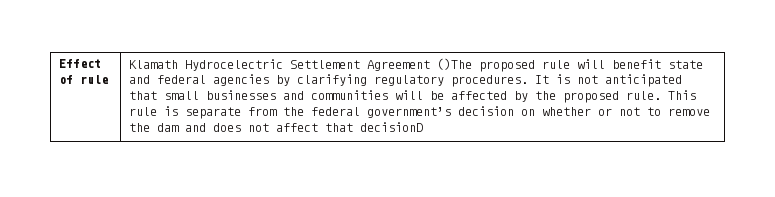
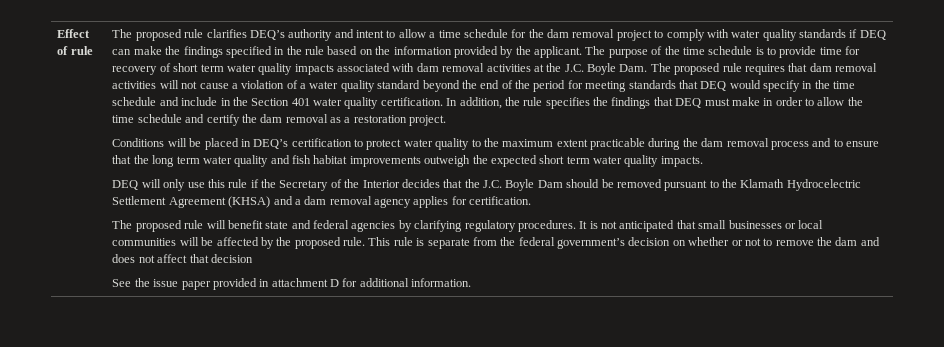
- Klamath Hydrocelectric Settlement Agreement ()The proposed rule will benefit state and federal agencies by clarifying regulatory procedures.
+ The proposed rule clarifies DEQ’s authority and intent to allow a time schedule for the dam removal project to comply with water quality standards if DEQ can make the findings specified in the rule based on the information provided by the applicant. The purpose of the time schedule is to provide time for recovery of short term water quality impacts associated with dam removal activities at the J.C. Boyle Dam. The proposed rule requires that dam removal activities will not cause a violation of a water quality standard beyond the end of the period for meeting standards that DEQ would specify in the time schedule and include in the Section 401 water quality certification. In addition, the rule specifies the findings that DEQ must make in order to allow the time schedule and certify the dam removal as a restoration project.
+ Conditions will be placed in DEQ’s certification to protect water quality to the maximum extent practicable during the dam removal process and to ensure that the long term water quality and fish habitat improvements outweigh the expected short term water quality impacts.
+ DEQ will only use this rule if the Secretary of the Interior decides that the J.C. Boyle Dam should be removed pursuant to the Klamath Hydrocelectric Settlement Agreement (KHSA) and a dam removal agency applies for certification.
+ The proposed rule will benefit state and federal agencies by clarifying regulatory procedures.
- It is not anticipated that small businesses and communities will be affected by the proposed rule.
+ It is not anticipated that small businesses or local communities will be affected by the proposed rule.
- This rule is separate from the federal government’s decision on whether or not to remove the dam and does not affect that decisionD
+ This rule is separate from the federal government’s decision on whether or not to remove the dam and does not affect that decision
+ See the issue paper provided in attachment D for additional information.

